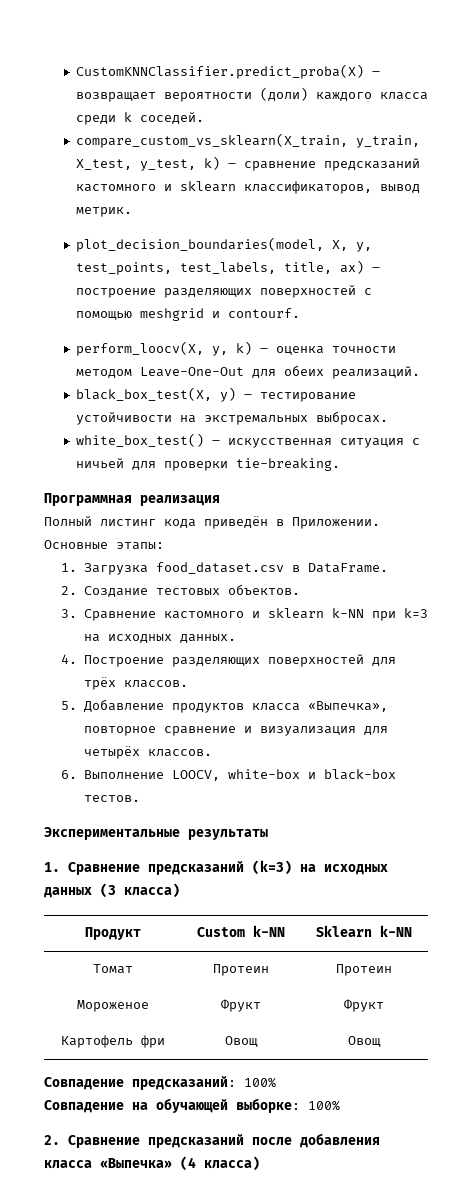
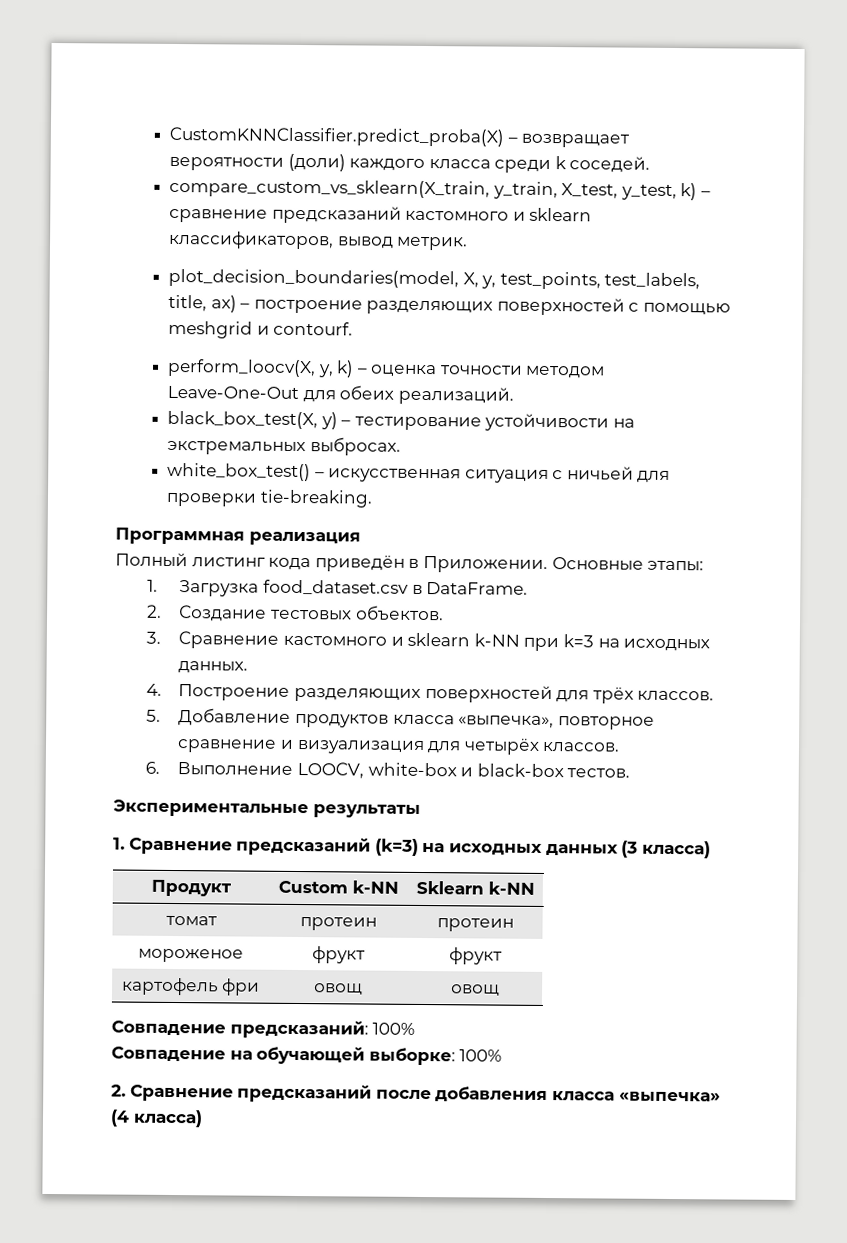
- 5. Добавление продуктов класса «Выпечка», повторное сравнение и визуализация для четырёх классов.
+ 5. Добавление продуктов класса «выпечка», повторное сравнение и визуализация для четырёх классов.
- Томат | Протеин | Протеин
- Мороженое | Фрукт | Фрукт
- Картофель фри | Овощ | Овощ
+ томат | протеин | протеин
+ мороженое | фрукт | фрукт
+ картофель фри | овощ | овощ
- 2. Сравнение предсказаний после добавления класса «Выпечка» (4 класса)
+ 2. Сравнение предсказаний после добавления класса «выпечка» (4 класса)

